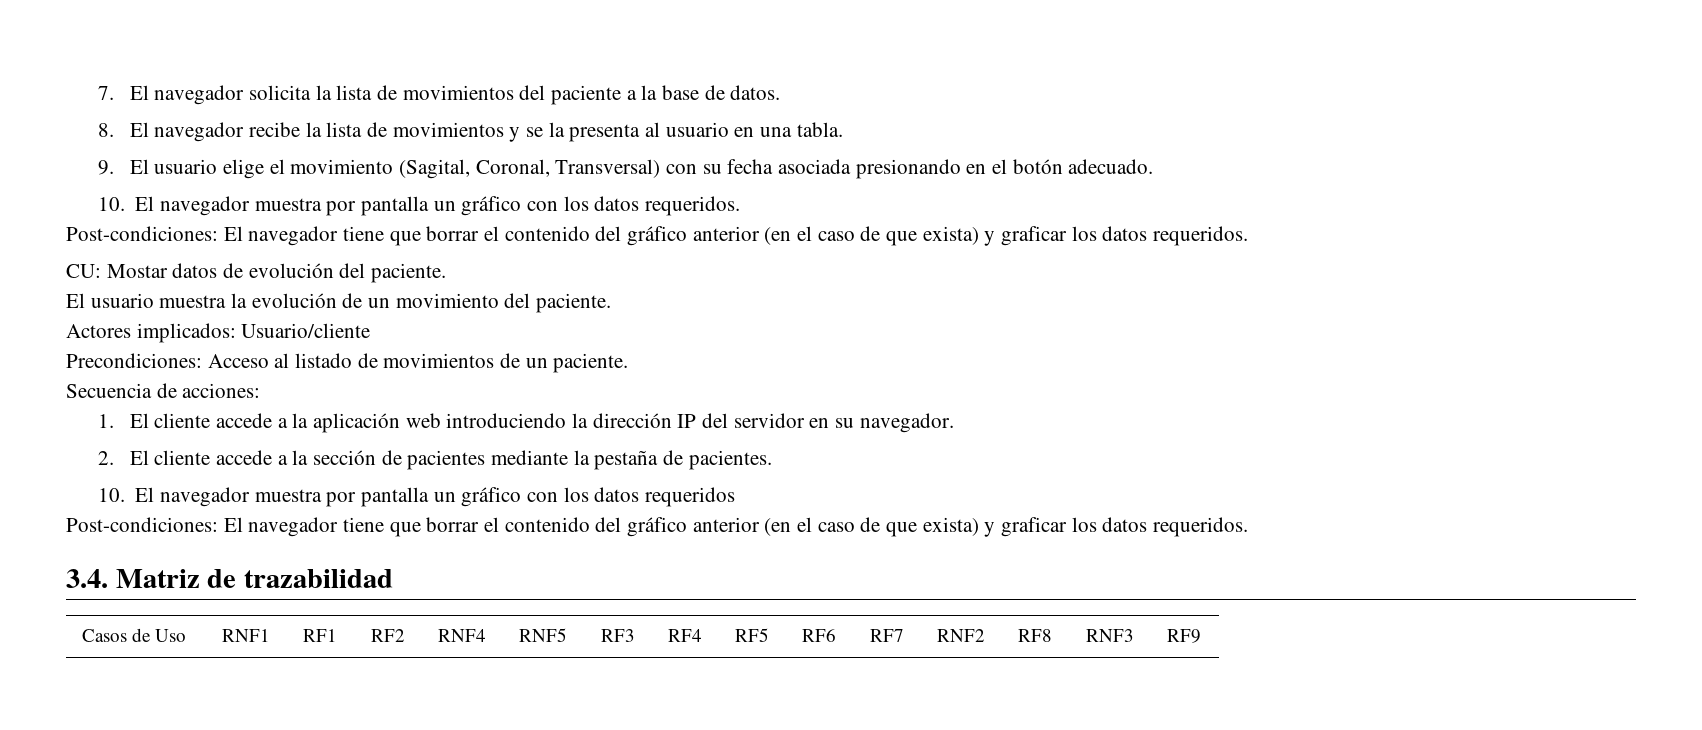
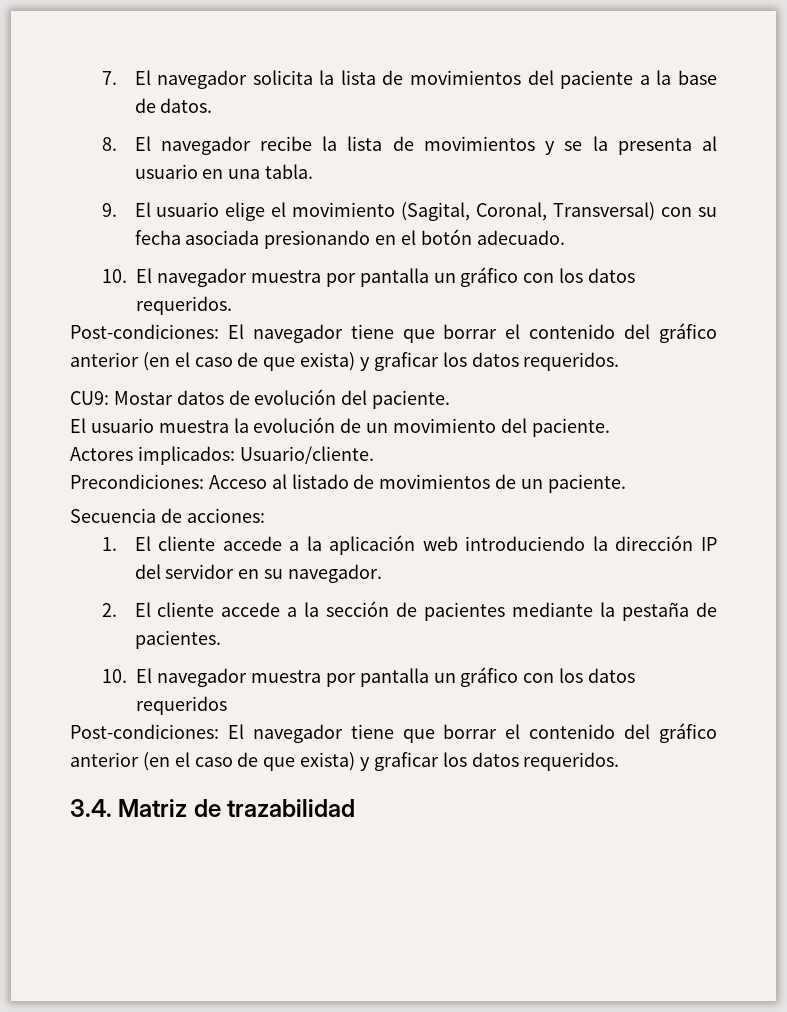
- CU: Mostar datos de evolución del paciente.
+ CU9: Mostar datos de evolución del paciente.
- Actores implicados: Usuario/cliente
+ Actores implicados: Usuario/cliente.
- Casos de Uso | RNF1 | RF1 | RF2 | RNF4 | RNF5 | RF3 | RF4 | RF5 | RF6 | RF7 | RNF2 | RF8 | RNF3 | RF9

